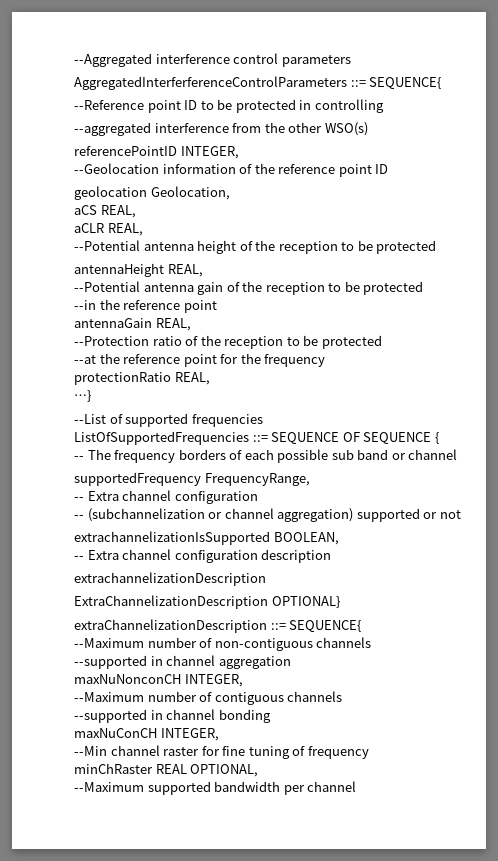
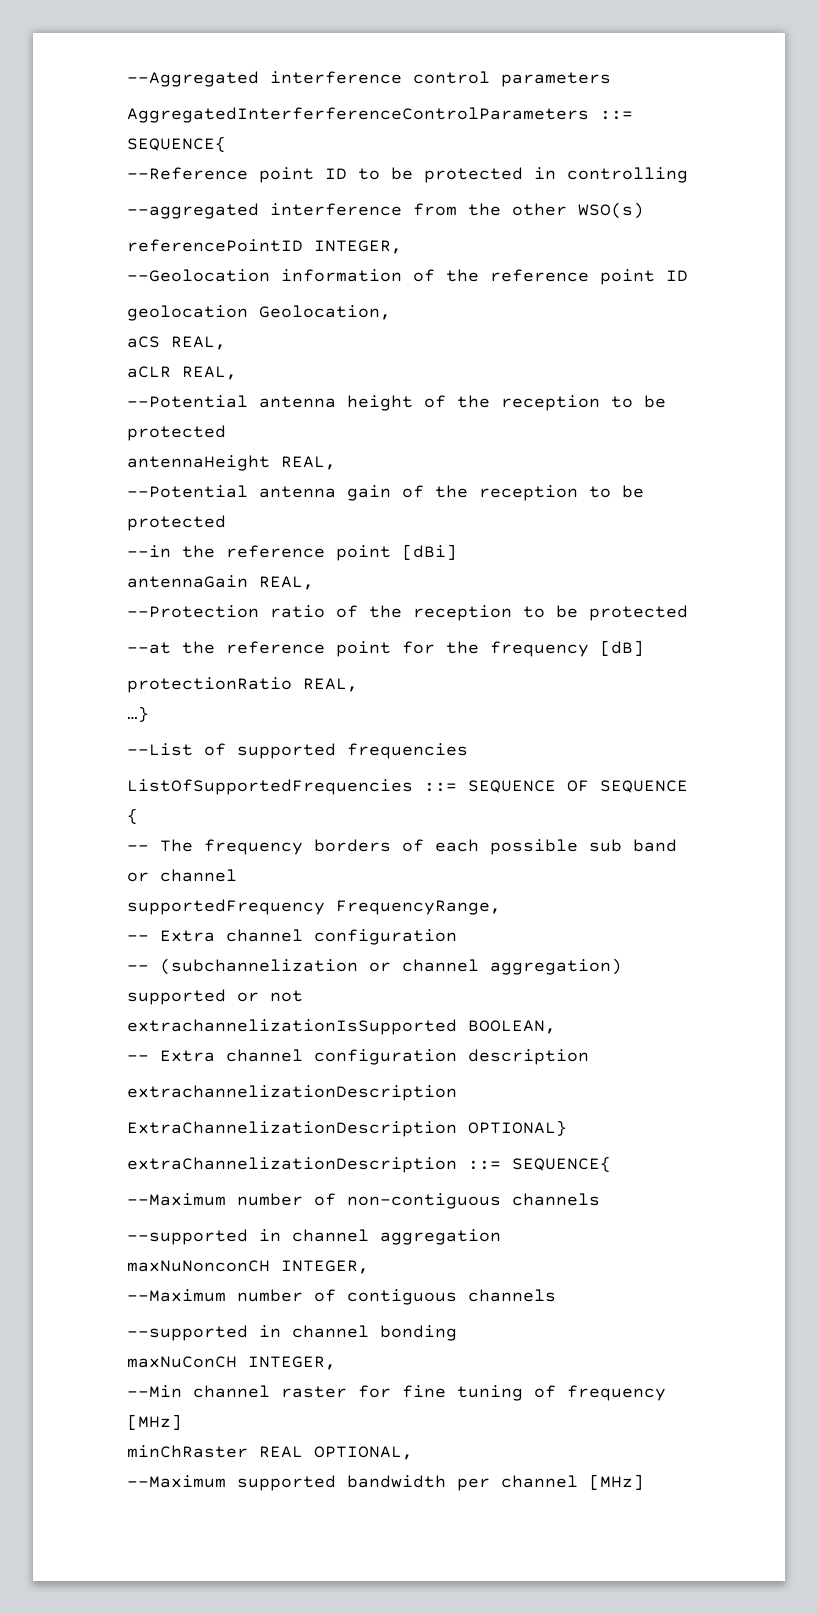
- --in the reference point
+ --in the reference point [dBi]
- --at the reference point for the frequency
+ --at the reference point for the frequency [dB]
- --Min channel raster for fine tuning of frequency
+ --Min channel raster for fine tuning of frequency [MHz]
- --Maximum supported bandwidth per channel
+ --Maximum supported bandwidth per channel [MHz]

